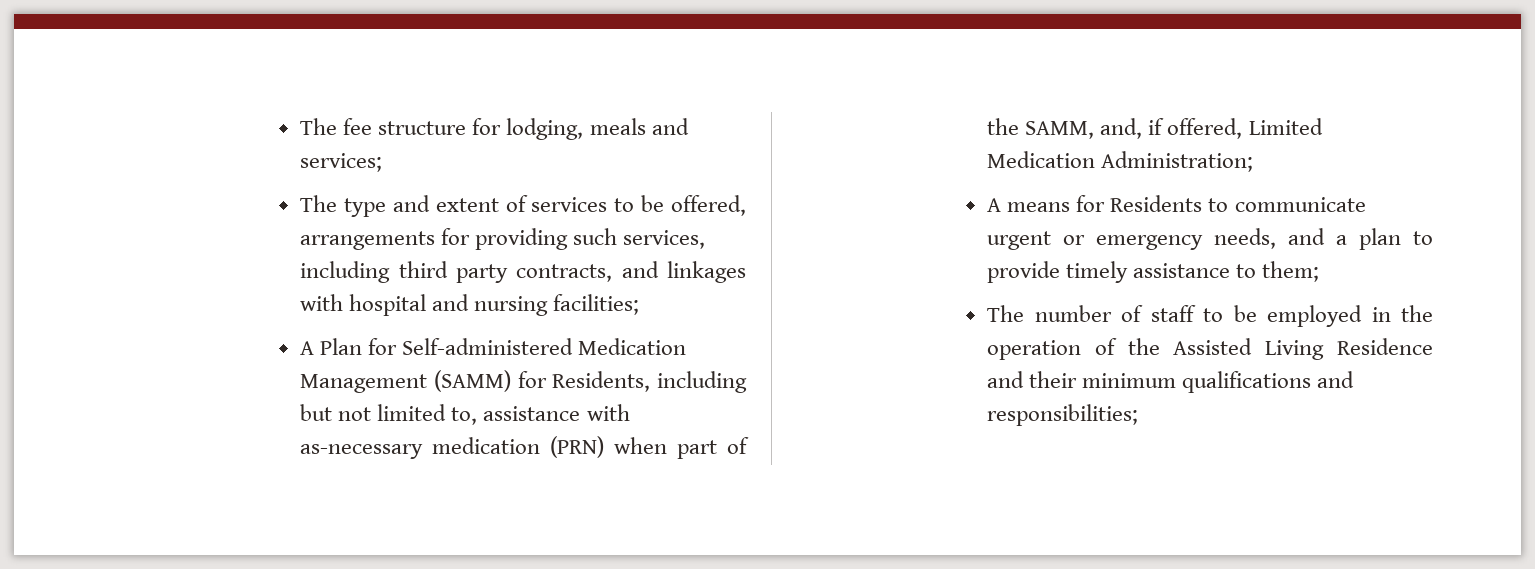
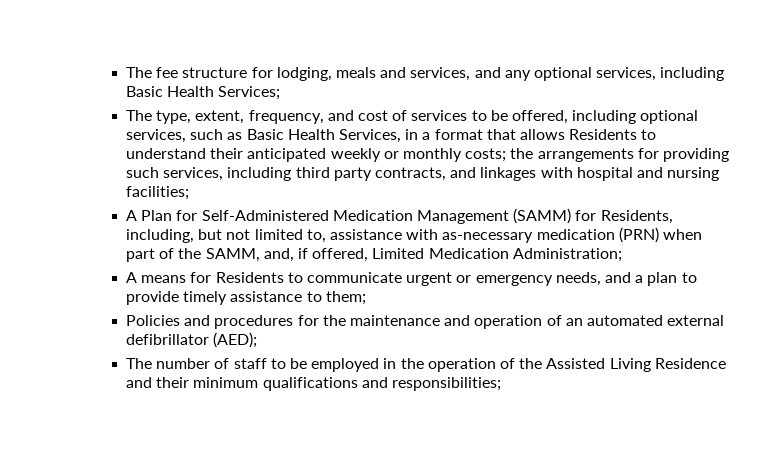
- The fee structure for lodging, meals and services;
- The type and extent of services to be offered, arrangements for providing such services, including third party contracts, and linkages with hospital and nursing facilities;
+ The fee structure for lodging, meals and services, and any optional services, including Basic Health Services;
+ The type, extent, frequency, and cost of services to be offered, including optional services, such as Basic Health Services, in a format that allows Residents to understand their anticipated weekly or monthly costs; the arrangements for providing such services, including third party contracts, and linkages with hospital and nursing facilities;
- A Plan for Self-administered Medication Management (SAMM) for Residents, including but not limited to, assistance with as-necessary medication (PRN) when part of the SAMM, and, if offered, Limited Medication Administration;
+ A Plan for Self-Administered Medication Management (SAMM) for Residents, including, but not limited to, assistance with as-necessary medication (PRN) when part of the SAMM, and, if offered, Limited Medication Administration;
+ Policies and procedures for the maintenance and operation of an automated external defibrillator (AED);

